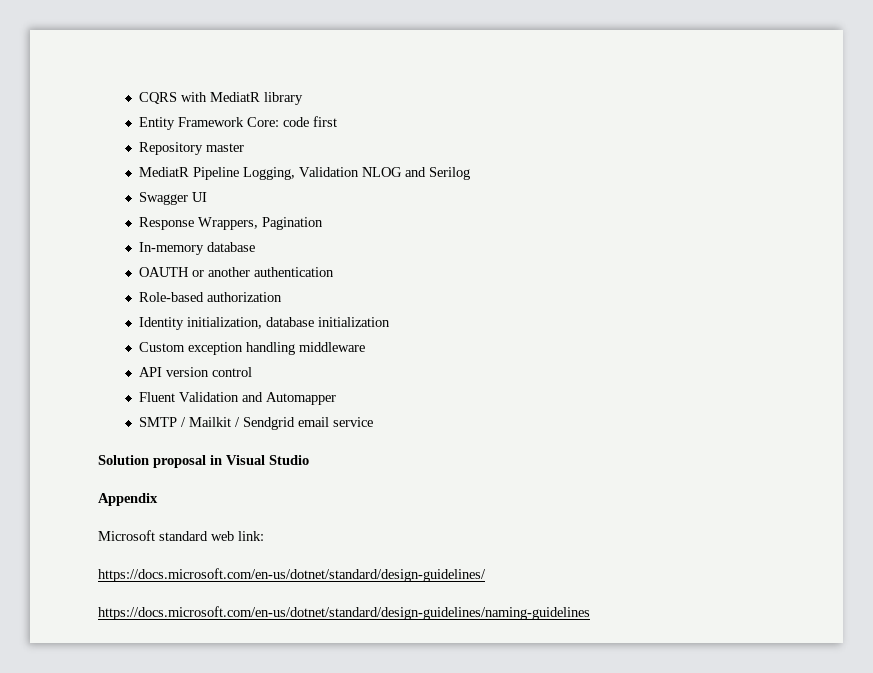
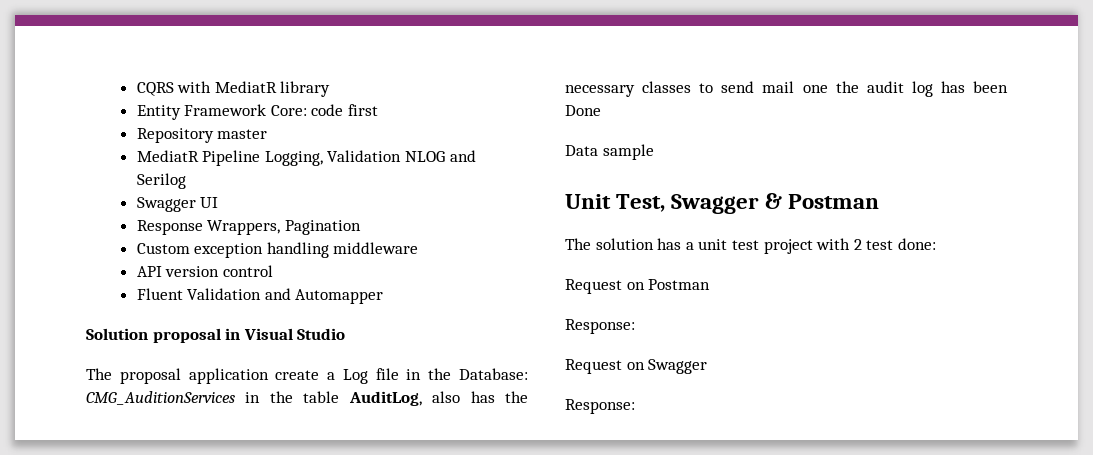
- In-memory database
- OAUTH or another authentication
- Role-based authorization
- Identity initialization, database initialization
- SMTP / Mailkit / Sendgrid email service
- Appendix
- Microsoft standard web link:
- https://docs.microsoft.com/en-us/dotnet/standard/design-guidelines/
- https://docs.microsoft.com/en-us/dotnet/standard/design-guidelines/naming-guidelines
+ The proposal application create a Log file in the Database: CMG_AuditionServices in the table AuditLog, also has the necessary classes to send mail one the audit log has been Done
+ Data sample
+ Unit Test, Swagger & Postman
+ The solution has a unit test project with 2 test done:
+ Request on Postman
+ Response:
+ Request on Swagger
+ Response:

